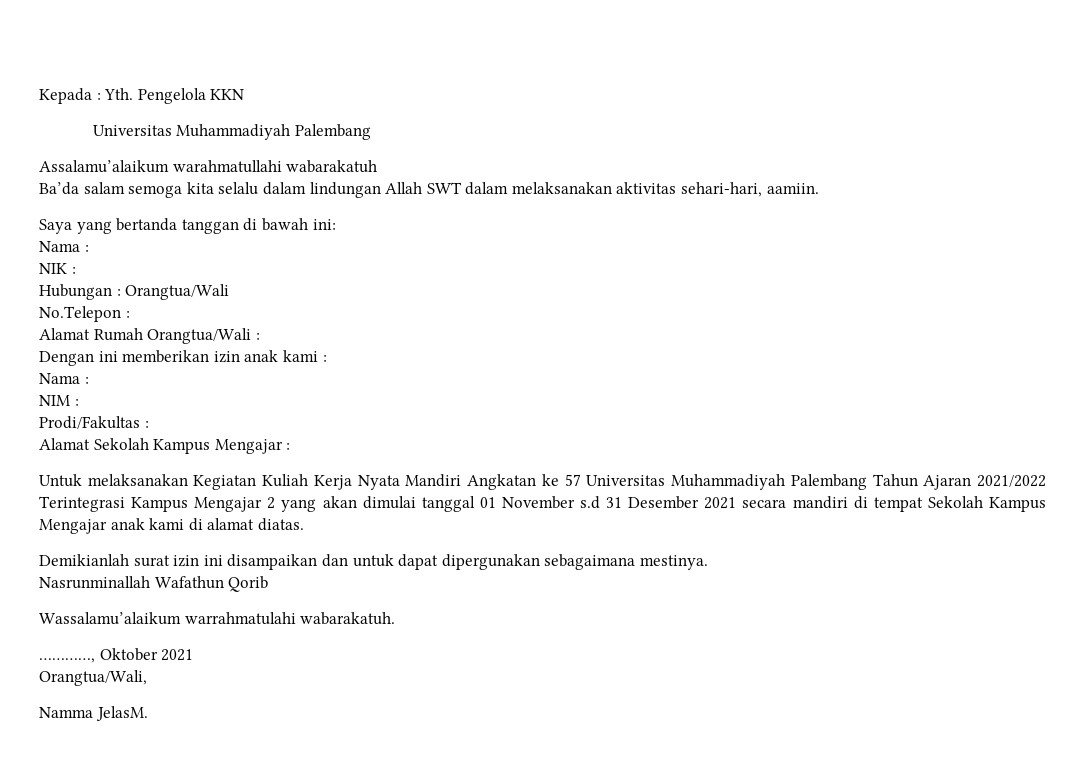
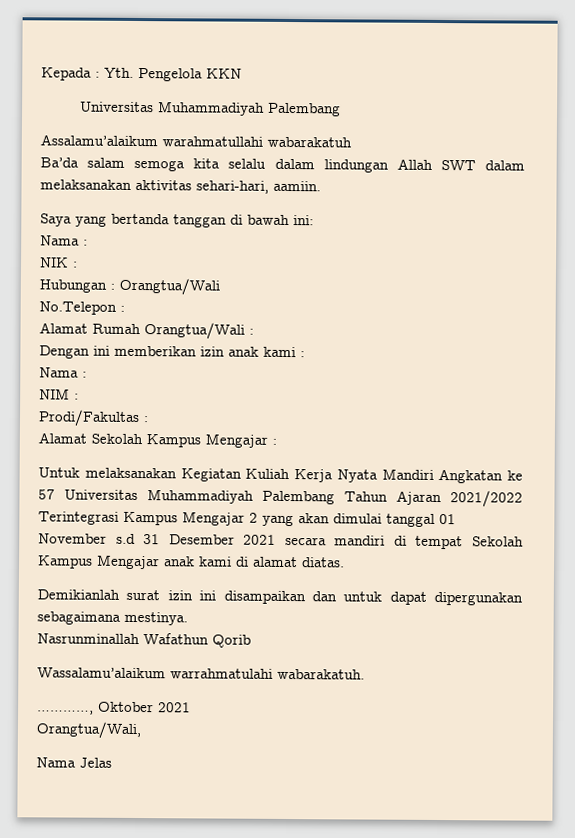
- Namma JelasM.
+ Nama Jelas

